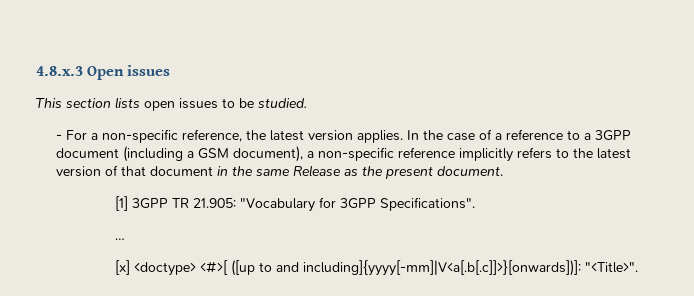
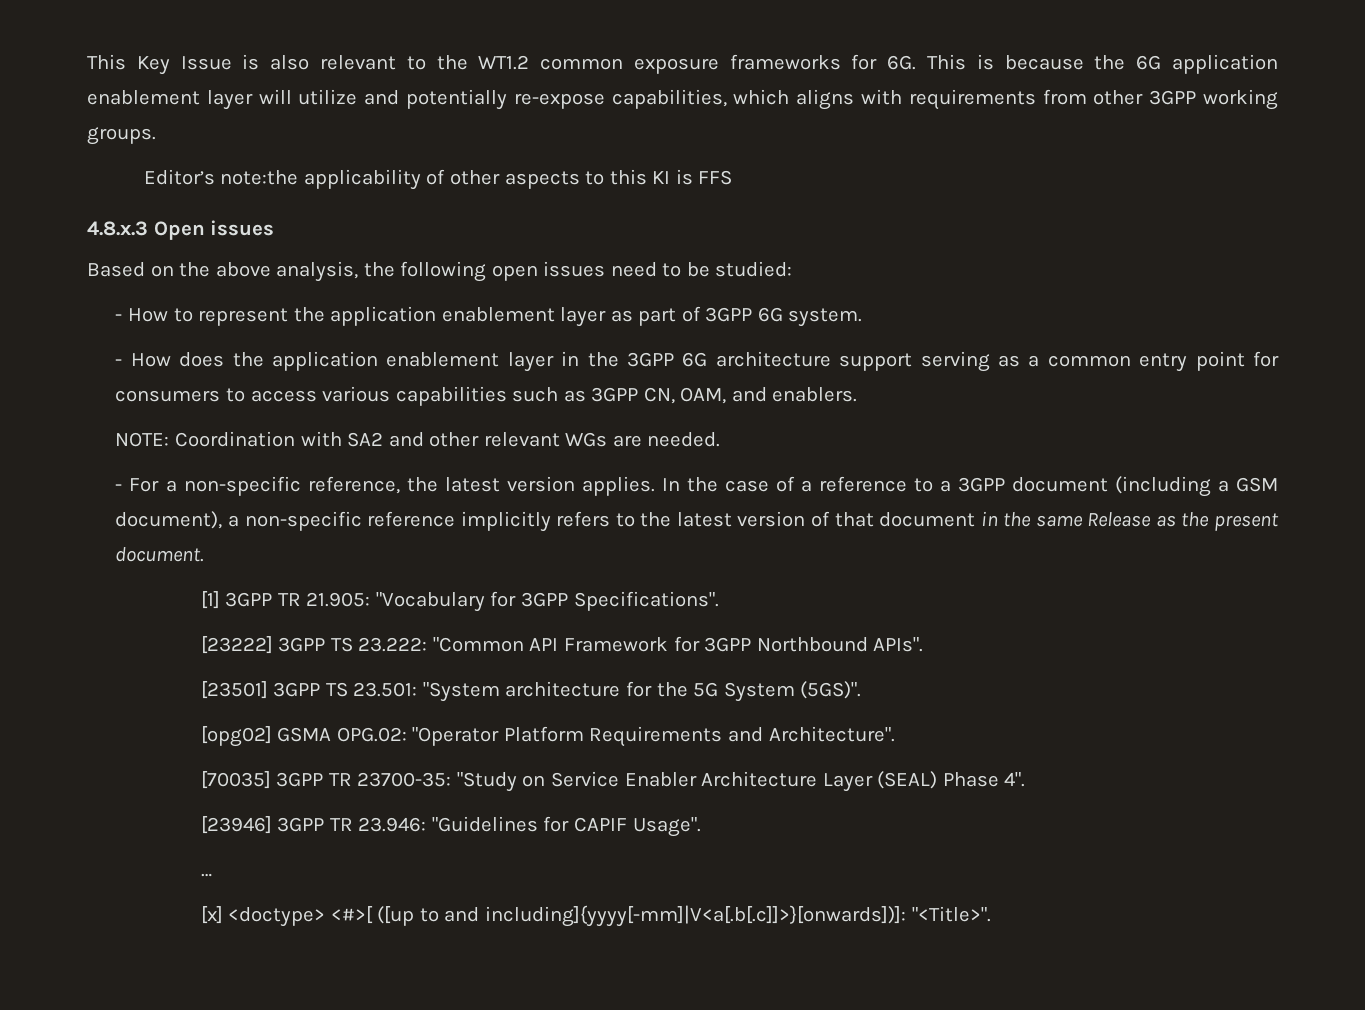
+ This Key Issue is also relevant to the WT1.2 common exposure frameworks for 6G. This is because the 6G application enablement layer will utilize and potentially re-expose capabilities, which aligns with requirements from other 3GPP working groups.
+ Editor’s note:the applicability of other aspects to this KI is FFS
  4.8.x.3 Open issues
- This section lists open issues to be studied.
+ Based on the above analysis, the following open issues need to be studied:
+ - How to represent the application enablement layer as part of 3GPP 6G system.
+ - How does the application enablement layer in the 3GPP 6G architecture support serving as a common entry point for consumers to access various capabilities such as 3GPP CN, OAM, and enablers.
+ NOTE: Coordination with SA2 and other relevant WGs are needed.
+ [23222] 3GPP TS 23.222: "Common API Framework for 3GPP Northbound APIs".
+ [23501] 3GPP TS 23.501: "System architecture for the 5G System (5GS)".
+ [opg02] GSMA OPG.02: "Operator Platform Requirements and Architecture".
+ [70035] 3GPP TR 23700-35: "Study on Service Enabler Architecture Layer (SEAL) Phase 4".
+ [23946] 3GPP TR 23.946: "Guidelines for CAPIF Usage".

